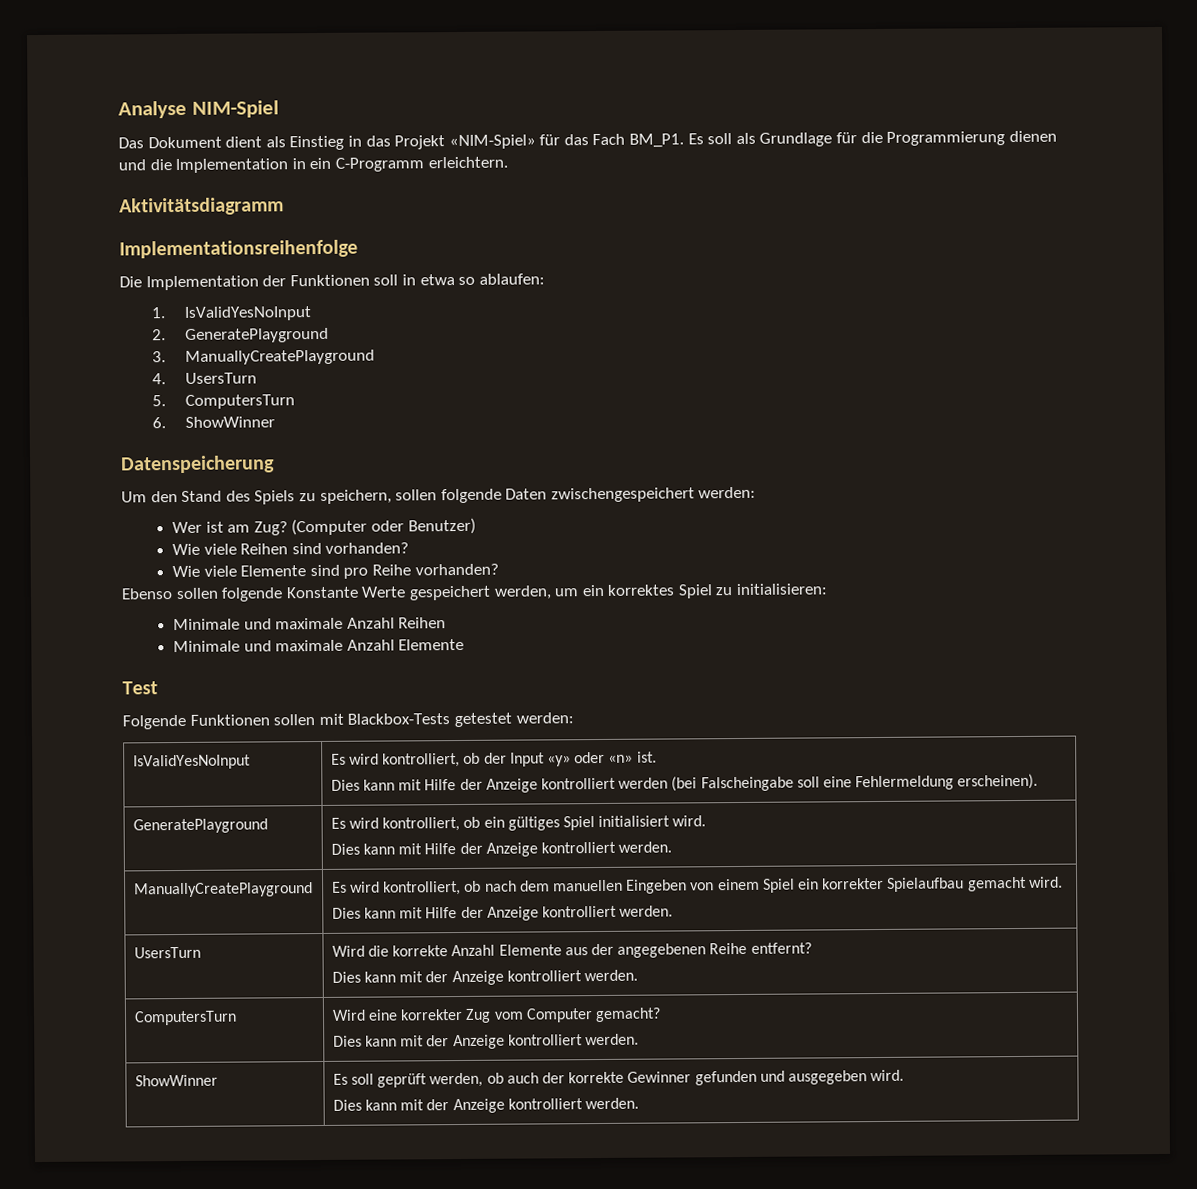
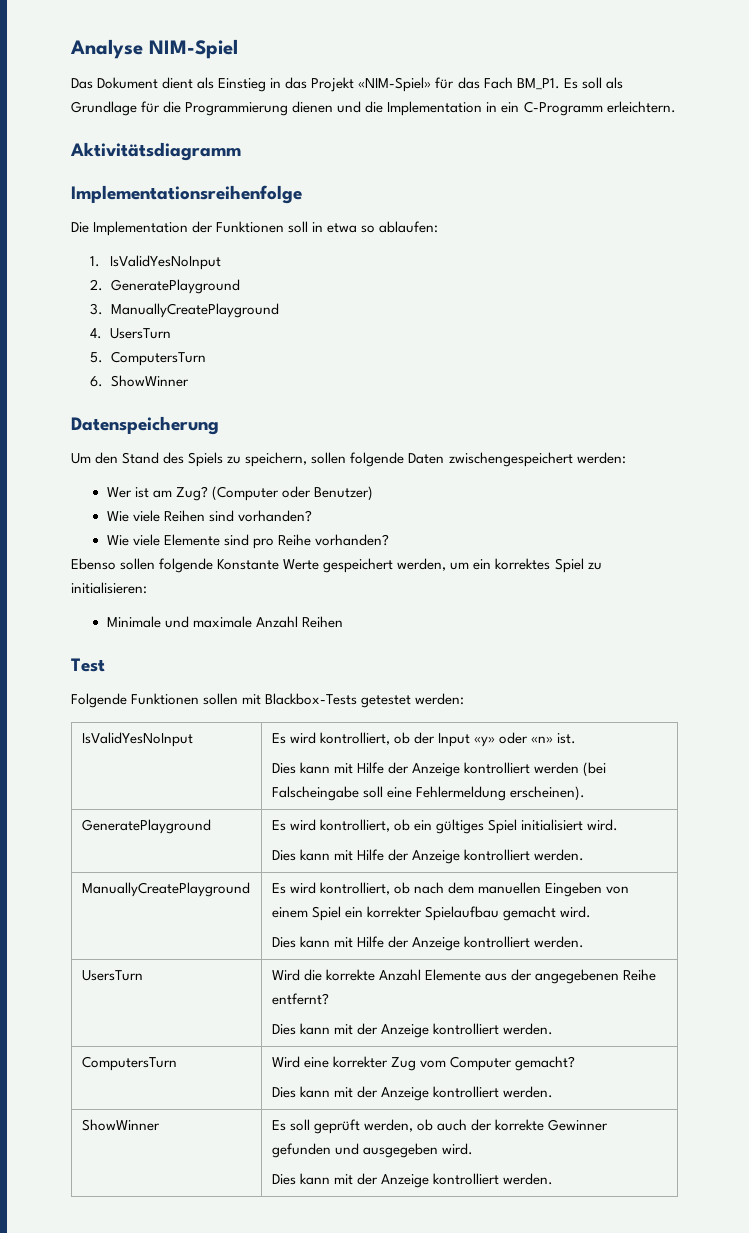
- Minimale und maximale Anzahl Elemente

